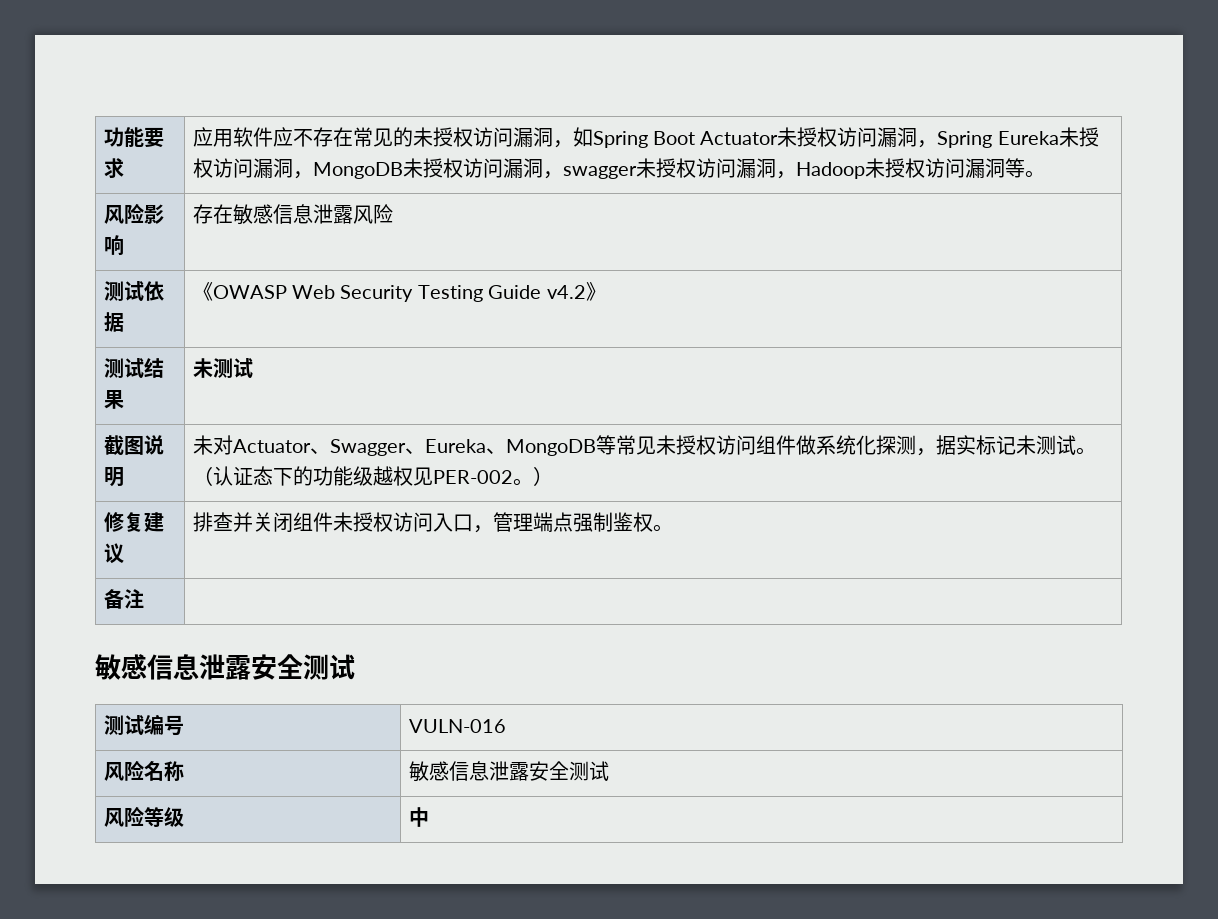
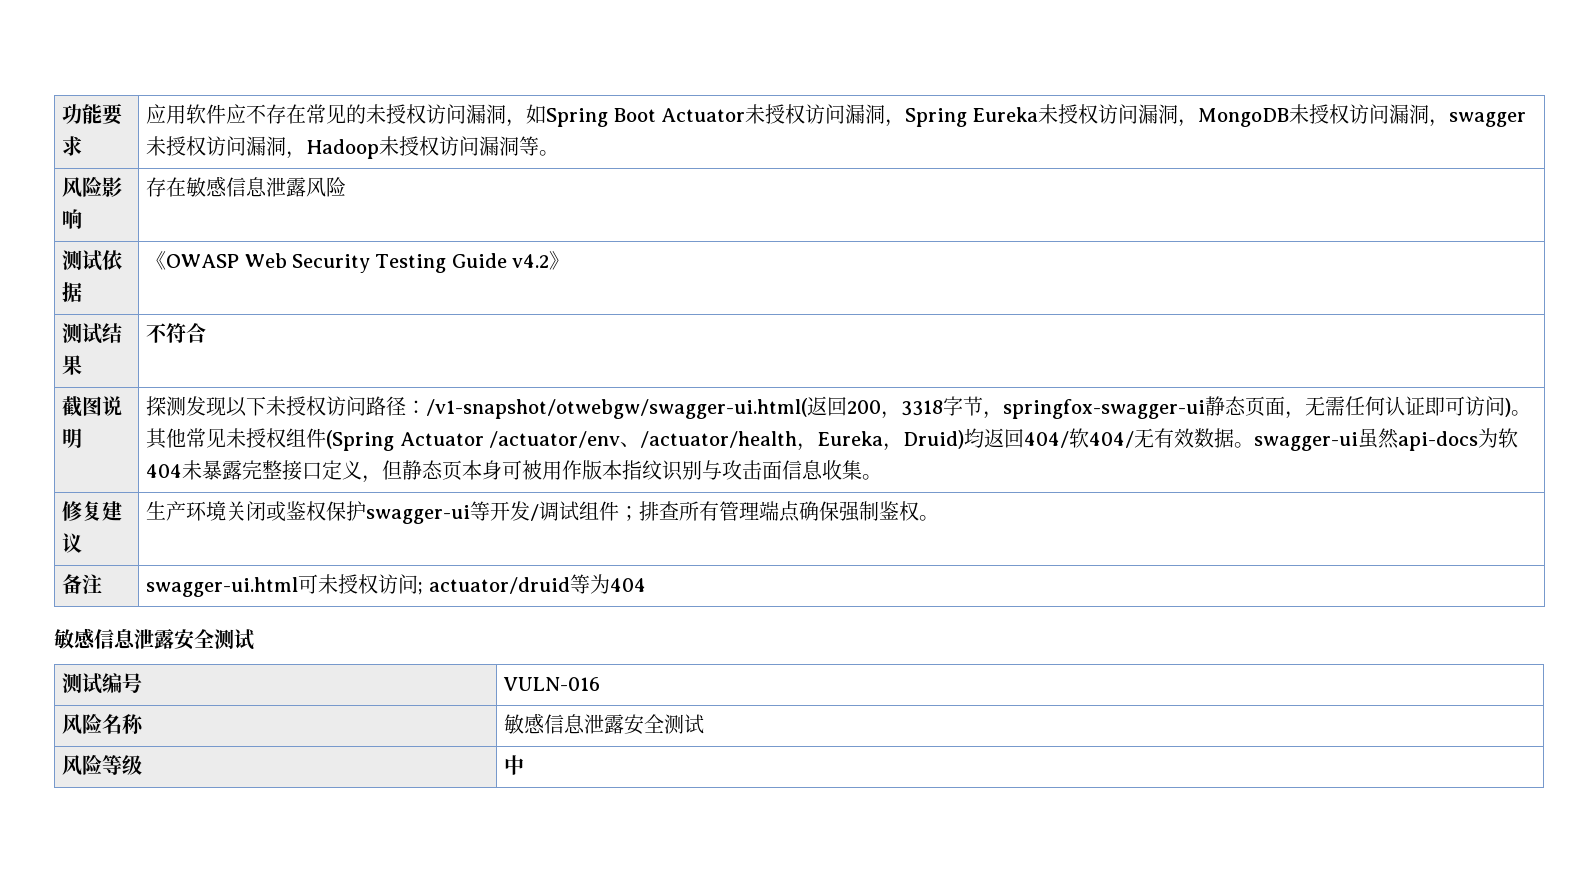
- 测试结果 | 未测试
+ 测试结果 | 不符合
- 未对Actuator、Swagger、Eureka、MongoDB等常见未授权访问组件做系统化探测，据实标记未测试。（认证态下的功能级越权见PER-002。）
- 修复建议 | 排查并关闭组件未授权访问入口，管理端点强制鉴权。
+ 探测发现以下未授权访问路径：/v1-snapshot/otwebgw/swagger-ui.html(返回200，3318字节，springfox-swagger-ui静态页面，无需任何认证即可访问)。其他常见未授权组件(Spring Actuator /actuator/env、/actuator/health，Eureka，Druid)均返回404/软404/无有效数据。swagger-ui虽然api-docs为软404未暴露完整接口定义，但静态页本身可被用作版本指纹识别与攻击面信息收集。
+ 修复建议 | 生产环境关闭或鉴权保护swagger-ui等开发/调试组件；排查所有管理端点确保强制鉴权。
- 备注 |
+ 备注 | swagger-ui.html可未授权访问; actuator/druid等为404

